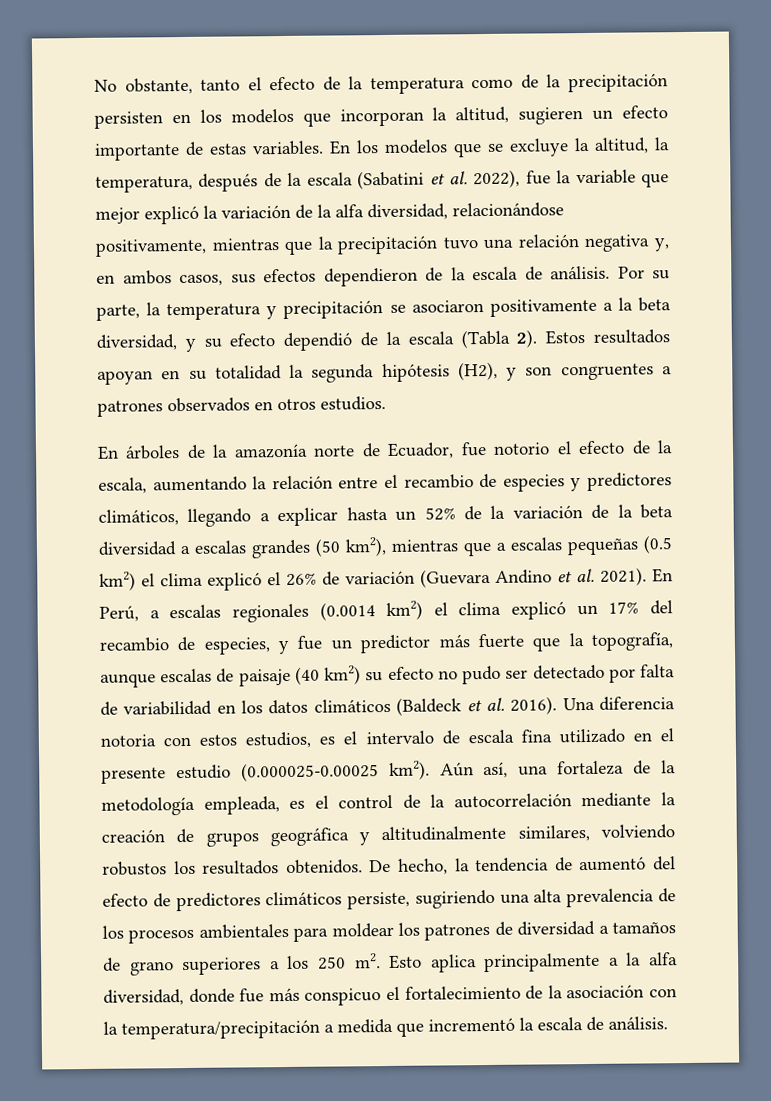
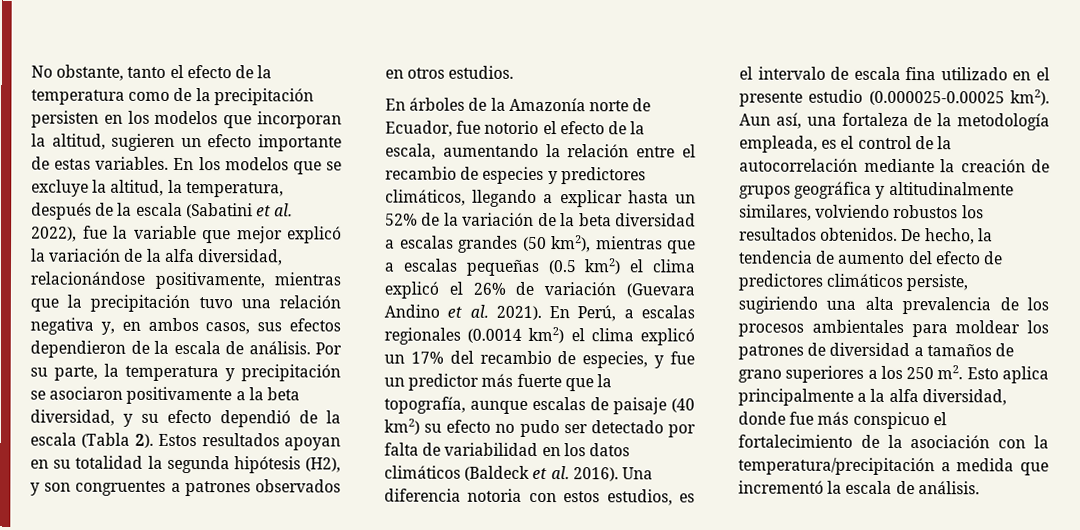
- En árboles de la amazonía norte de Ecuador, fue notorio el efecto de la escala, aumentando la relación entre el recambio de especies y predictores climáticos, llegando a explicar hasta un 52% de la variación de la beta diversidad a escalas grandes (50 km2), mientras que a escalas pequeñas (0.5 km2) el clima explicó el 26% de variación (Guevara Andino et al. 2021).
+ En árboles de la Amazonía norte de Ecuador, fue notorio el efecto de la escala, aumentando la relación entre el recambio de especies y predictores climáticos, llegando a explicar hasta un 52% de la variación de la beta diversidad a escalas grandes (50 km2), mientras que a escalas pequeñas (0.5 km2) el clima explicó el 26% de variación (Guevara Andino et al. 2021).
- Aún así, una fortaleza de la metodología empleada, es el control de la autocorrelación mediante la creación de grupos geográfica y altitudinalmente similares, volviendo robustos los resultados obtenidos.
+ Aun así, una fortaleza de la metodología empleada, es el control de la autocorrelación mediante la creación de grupos geográfica y altitudinalmente similares, volviendo robustos los resultados obtenidos.
- De hecho, la tendencia de aumentó del efecto de predictores climáticos persiste, sugiriendo una alta prevalencia de los procesos ambientales para moldear los patrones de diversidad a tamaños de grano superiores a los 250 m2.
+ De hecho, la tendencia de aumento del efecto de predictores climáticos persiste, sugiriendo una alta prevalencia de los procesos ambientales para moldear los patrones de diversidad a tamaños de grano superiores a los 250 m2.

